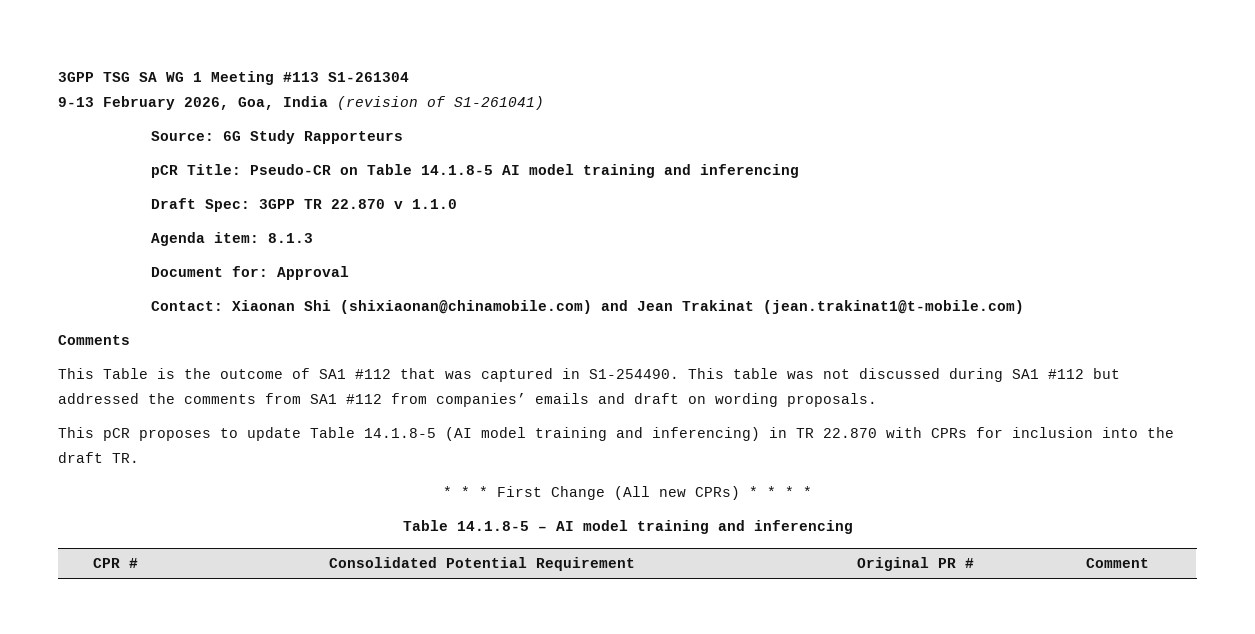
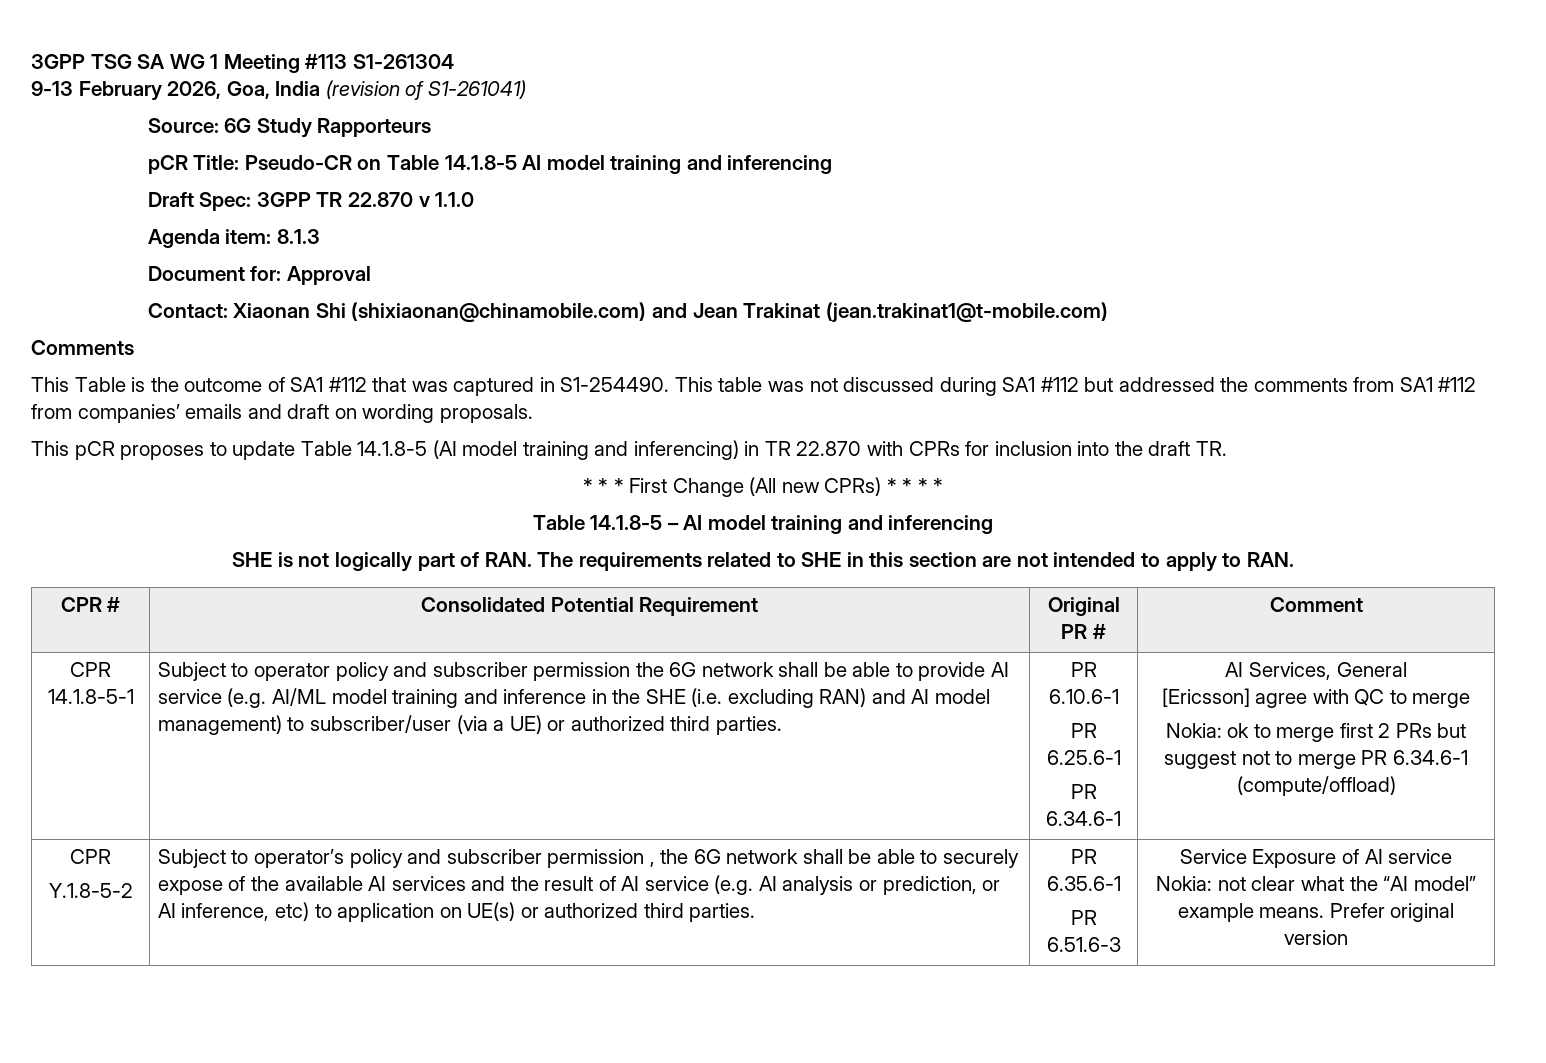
+ SHE is not logically part of RAN. The requirements related to SHE in this section are not intended to apply to RAN.
+ CPR 14.1.8-5-1 | Subject to operator policy and subscriber permission the 6G network shall be able to provide AI service (e.g. AI/ML model training and inference in the SHE (i.e. excluding RAN) and AI model management) to subscriber/user (via a UE) or authorized third parties. | PR 6.10.6-1
+ PR 6.25.6-1
+ PR 6.34.6-1 | AI Services, General
+ [Ericsson] agree with QC to merge
+ Nokia: ok to merge first 2 PRs but suggest not to merge PR 6.34.6-1 (compute/offload)
+ CPR
+ Y.1.8-5-2 | Subject to operator’s policy and subscriber permission , the 6G network shall be able to securely expose of the available AI services and the result of AI service (e.g. AI analysis or prediction, or AI inference, etc) to application on UE(s) or authorized third parties. | PR 6.35.6-1
+ PR 6.51.6-3 | Service Exposure of AI service
+ Nokia: not clear what the “AI model” example means. Prefer original version

